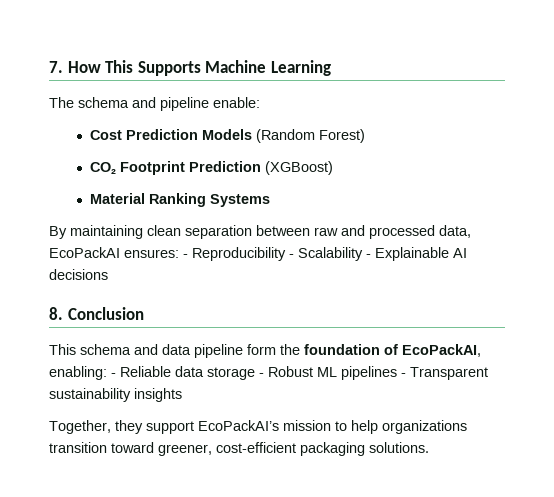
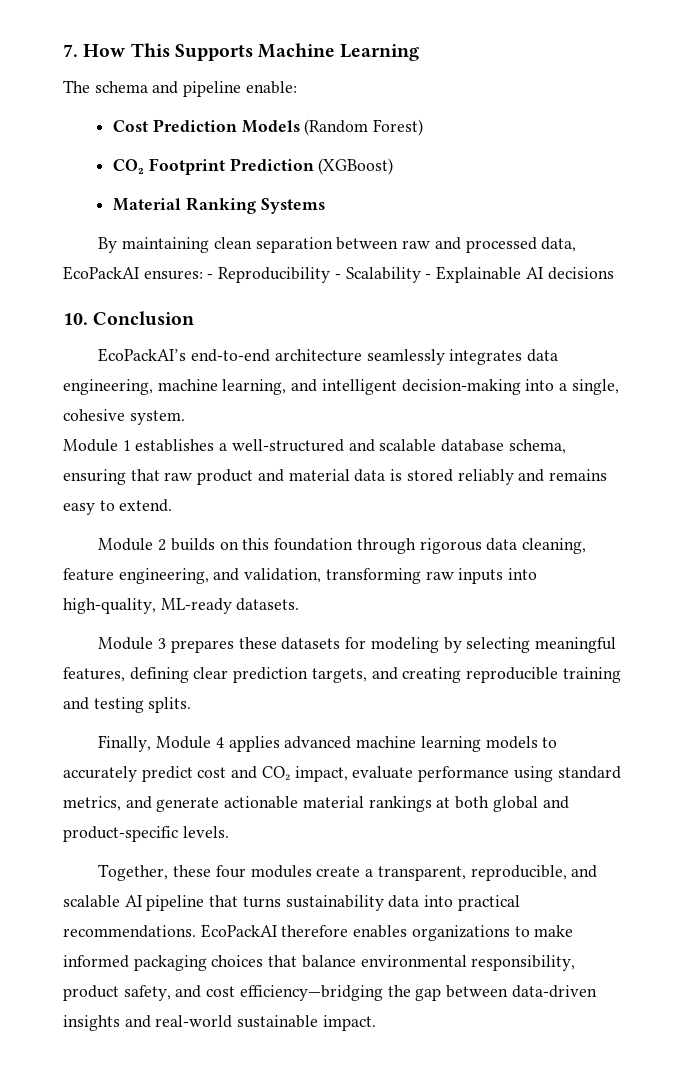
- 8. Conclusion
+ 10. Conclusion
- This schema and data pipeline form the foundation of EcoPackAI, enabling: - Reliable data storage - Robust ML pipelines - Transparent sustainability insights
- Together, they support EcoPackAI’s mission to help organizations transition toward greener, cost-efficient packaging solutions.
+ EcoPackAI’s end-to-end architecture seamlessly integrates data engineering, machine learning, and intelligent decision-making into a single, cohesive system.
+ Module 1 establishes a well-structured and scalable database schema, ensuring that raw product and material data is stored reliably and remains easy to extend.
+ Module 2 builds on this foundation through rigorous data cleaning, feature engineering, and validation, transforming raw inputs into high-quality, ML-ready datasets.
+ Module 3 prepares these datasets for modeling by selecting meaningful features, defining clear prediction targets, and creating reproducible training and testing splits.
+ Finally, Module 4 applies advanced machine learning models to accurately predict cost and CO₂ impact, evaluate performance using standard metrics, and generate actionable material rankings at both global and product-specific levels.
+ Together, these four modules create a transparent, reproducible, and scalable AI pipeline that turns sustainability data into practical recommendations. EcoPackAI therefore enables organizations to make informed packaging choices that balance environmental responsibility, product safety, and cost efficiency—bridging the gap between data-driven insights and real-world sustainable impact.

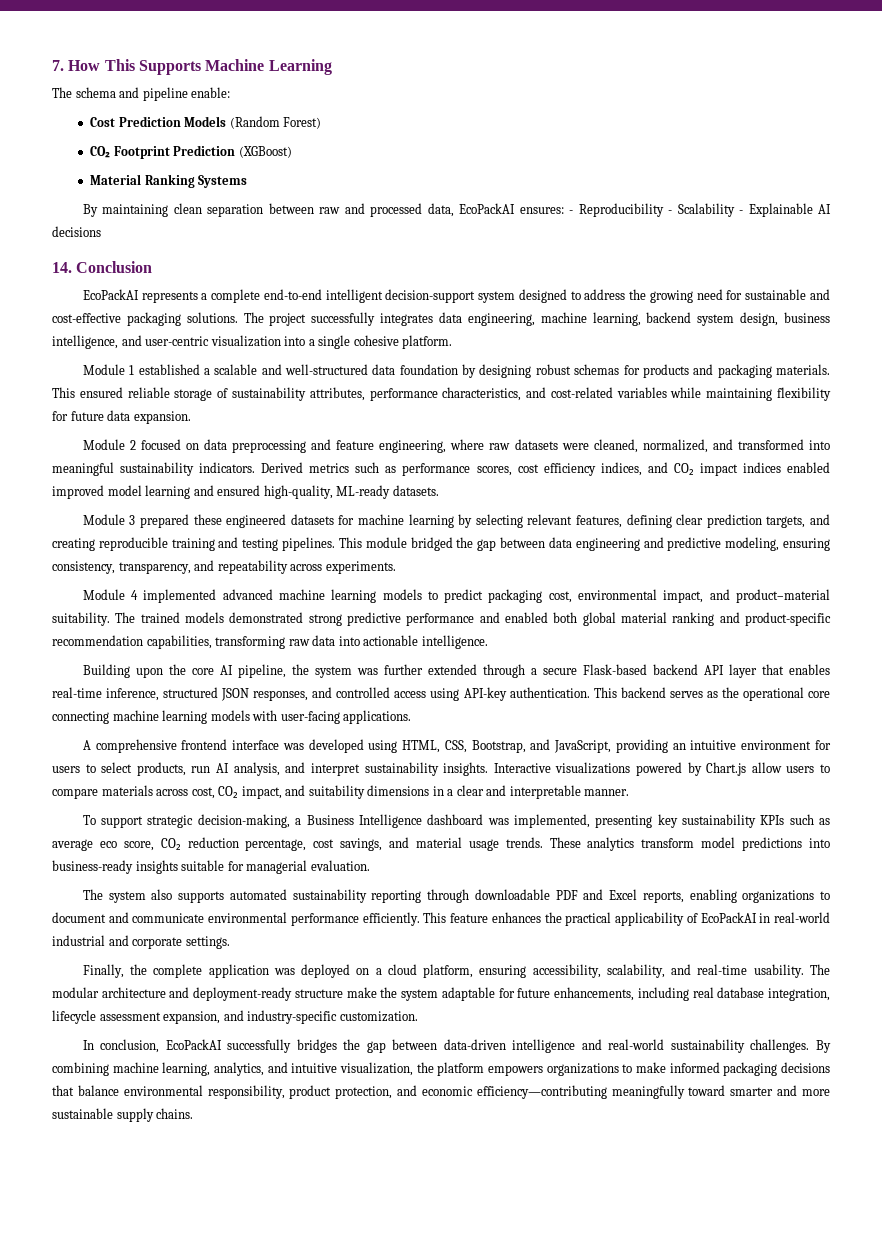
- 10. Conclusion
+ 14. Conclusion
- EcoPackAI’s end-to-end architecture seamlessly integrates data engineering, machine learning, and intelligent decision-making into a single, cohesive system.
- Module 1 establishes a well-structured and scalable database schema, ensuring that raw product and material data is stored reliably and remains easy to extend.
- Module 2 builds on this foundation through rigorous data cleaning, feature engineering, and validation, transforming raw inputs into high-quality, ML-ready datasets.
+ EcoPackAI represents a complete end-to-end intelligent decision-support system designed to address the growing need for sustainable and cost-effective packaging solutions. The project successfully integrates data engineering, machine learning, backend system design, business intelligence, and user-centric visualization into a single cohesive platform.
+ Module 1 established a scalable and well-structured data foundation by designing robust schemas for products and packaging materials. This ensured reliable storage of sustainability attributes, performance characteristics, and cost-related variables while maintaining flexibility for future data expansion.
+ Module 2 focused on data preprocessing and feature engineering, where raw datasets were cleaned, normalized, and transformed into meaningful sustainability indicators. Derived metrics such as performance scores, cost efficiency indices, and CO₂ impact indices enabled improved model learning and ensured high-quality, ML-ready datasets.
- Module 3 prepares these datasets for modeling by selecting meaningful features, defining clear prediction targets, and creating reproducible training and testing splits.
- Finally, Module 4 applies advanced machine learning models to accurately predict cost and CO₂ impact, evaluate performance using standard metrics, and generate actionable material rankings at both global and product-specific levels.
- Together, these four modules create a transparent, reproducible, and scalable AI pipeline that turns sustainability data into practical recommendations. EcoPackAI therefore enables organizations to make informed packaging choices that balance environmental responsibility, product safety, and cost efficiency—bridging the gap between data-driven insights and real-world sustainable impact.
+ Module 3 prepared these engineered datasets for machine learning by selecting relevant features, defining clear prediction targets, and creating reproducible training and testing pipelines. This module bridged the gap between data engineering and predictive modeling, ensuring consistency, transparency, and repeatability across experiments.
+ Module 4 implemented advanced machine learning models to predict packaging cost, environmental impact, and product–material suitability. The trained models demonstrated strong predictive performance and enabled both global material ranking and product-specific recommendation capabilities, transforming raw data into actionable intelligence.
+ Building upon the core AI pipeline, the system was further extended through a secure Flask-based backend API layer that enables real-time inference, structured JSON responses, and controlled access using API-key authentication. This backend serves as the operational core connecting machine learning models with user-facing applications.
+ A comprehensive frontend interface was developed using HTML, CSS, Bootstrap, and JavaScript, providing an intuitive environment for users to select products, run AI analysis, and interpret sustainability insights. Interactive visualizations powered by Chart.js allow users to compare materials across cost, CO₂ impact, and suitability dimensions in a clear and interpretable manner.
+ To support strategic decision-making, a Business Intelligence dashboard was implemented, presenting key sustainability KPIs such as average eco score, CO₂ reduction percentage, cost savings, and material usage trends. These analytics transform model predictions into business-ready insights suitable for managerial evaluation.
+ The system also supports automated sustainability reporting through downloadable PDF and Excel reports, enabling organizations to document and communicate environmental performance efficiently. This feature enhances the practical applicability of EcoPackAI in real-world industrial and corporate settings.
+ Finally, the complete application was deployed on a cloud platform, ensuring accessibility, scalability, and real-time usability. The modular architecture and deployment-ready structure make the system adaptable for future enhancements, including real database integration, lifecycle assessment expansion, and industry-specific customization.
+ In conclusion, EcoPackAI successfully bridges the gap between data-driven intelligence and real-world sustainability challenges. By combining machine learning, analytics, and intuitive visualization, the platform empowers organizations to make informed packaging decisions that balance environmental responsibility, product protection, and economic efficiency—contributing meaningfully toward smarter and more sustainable supply chains.

